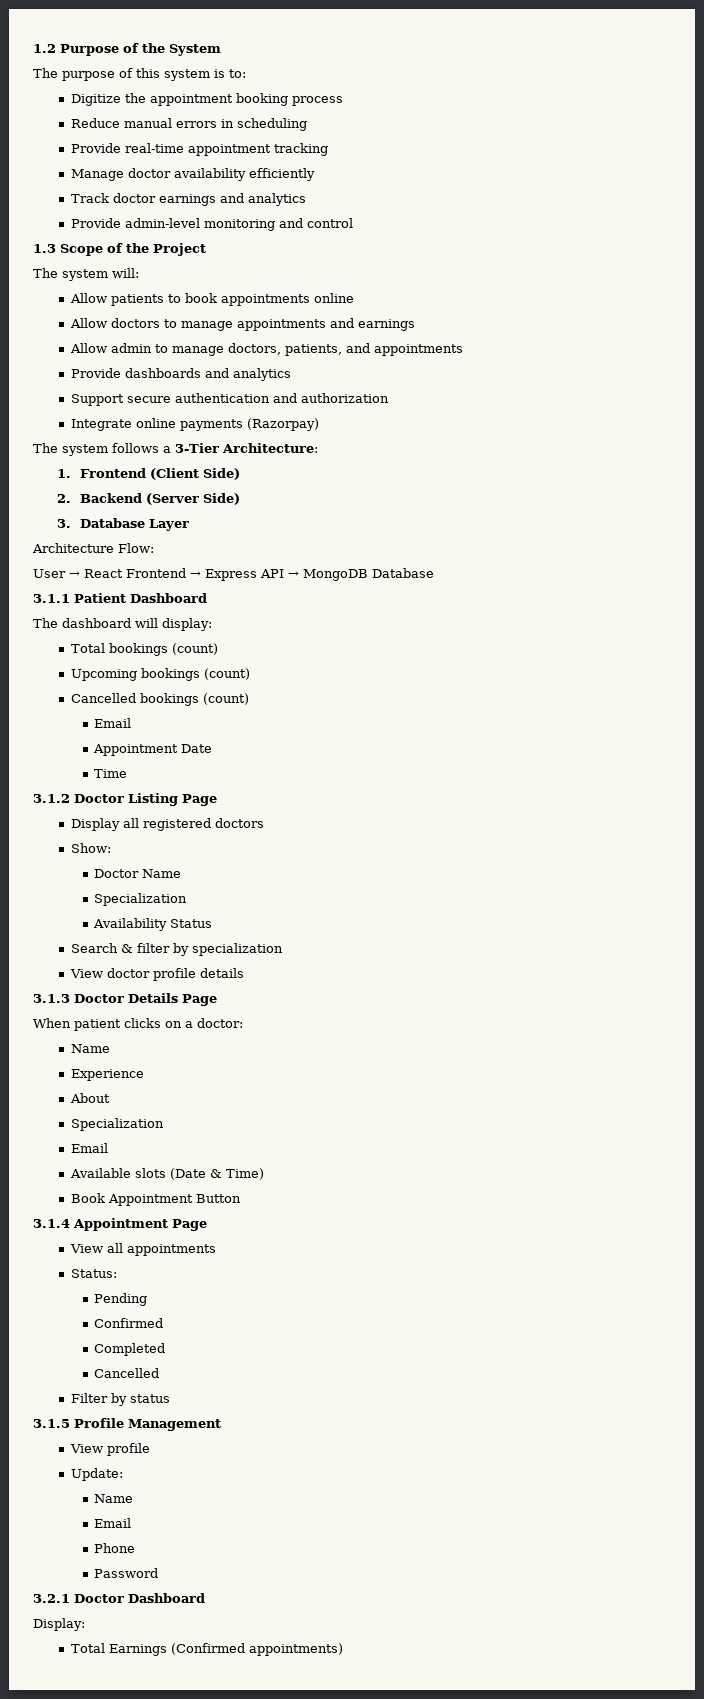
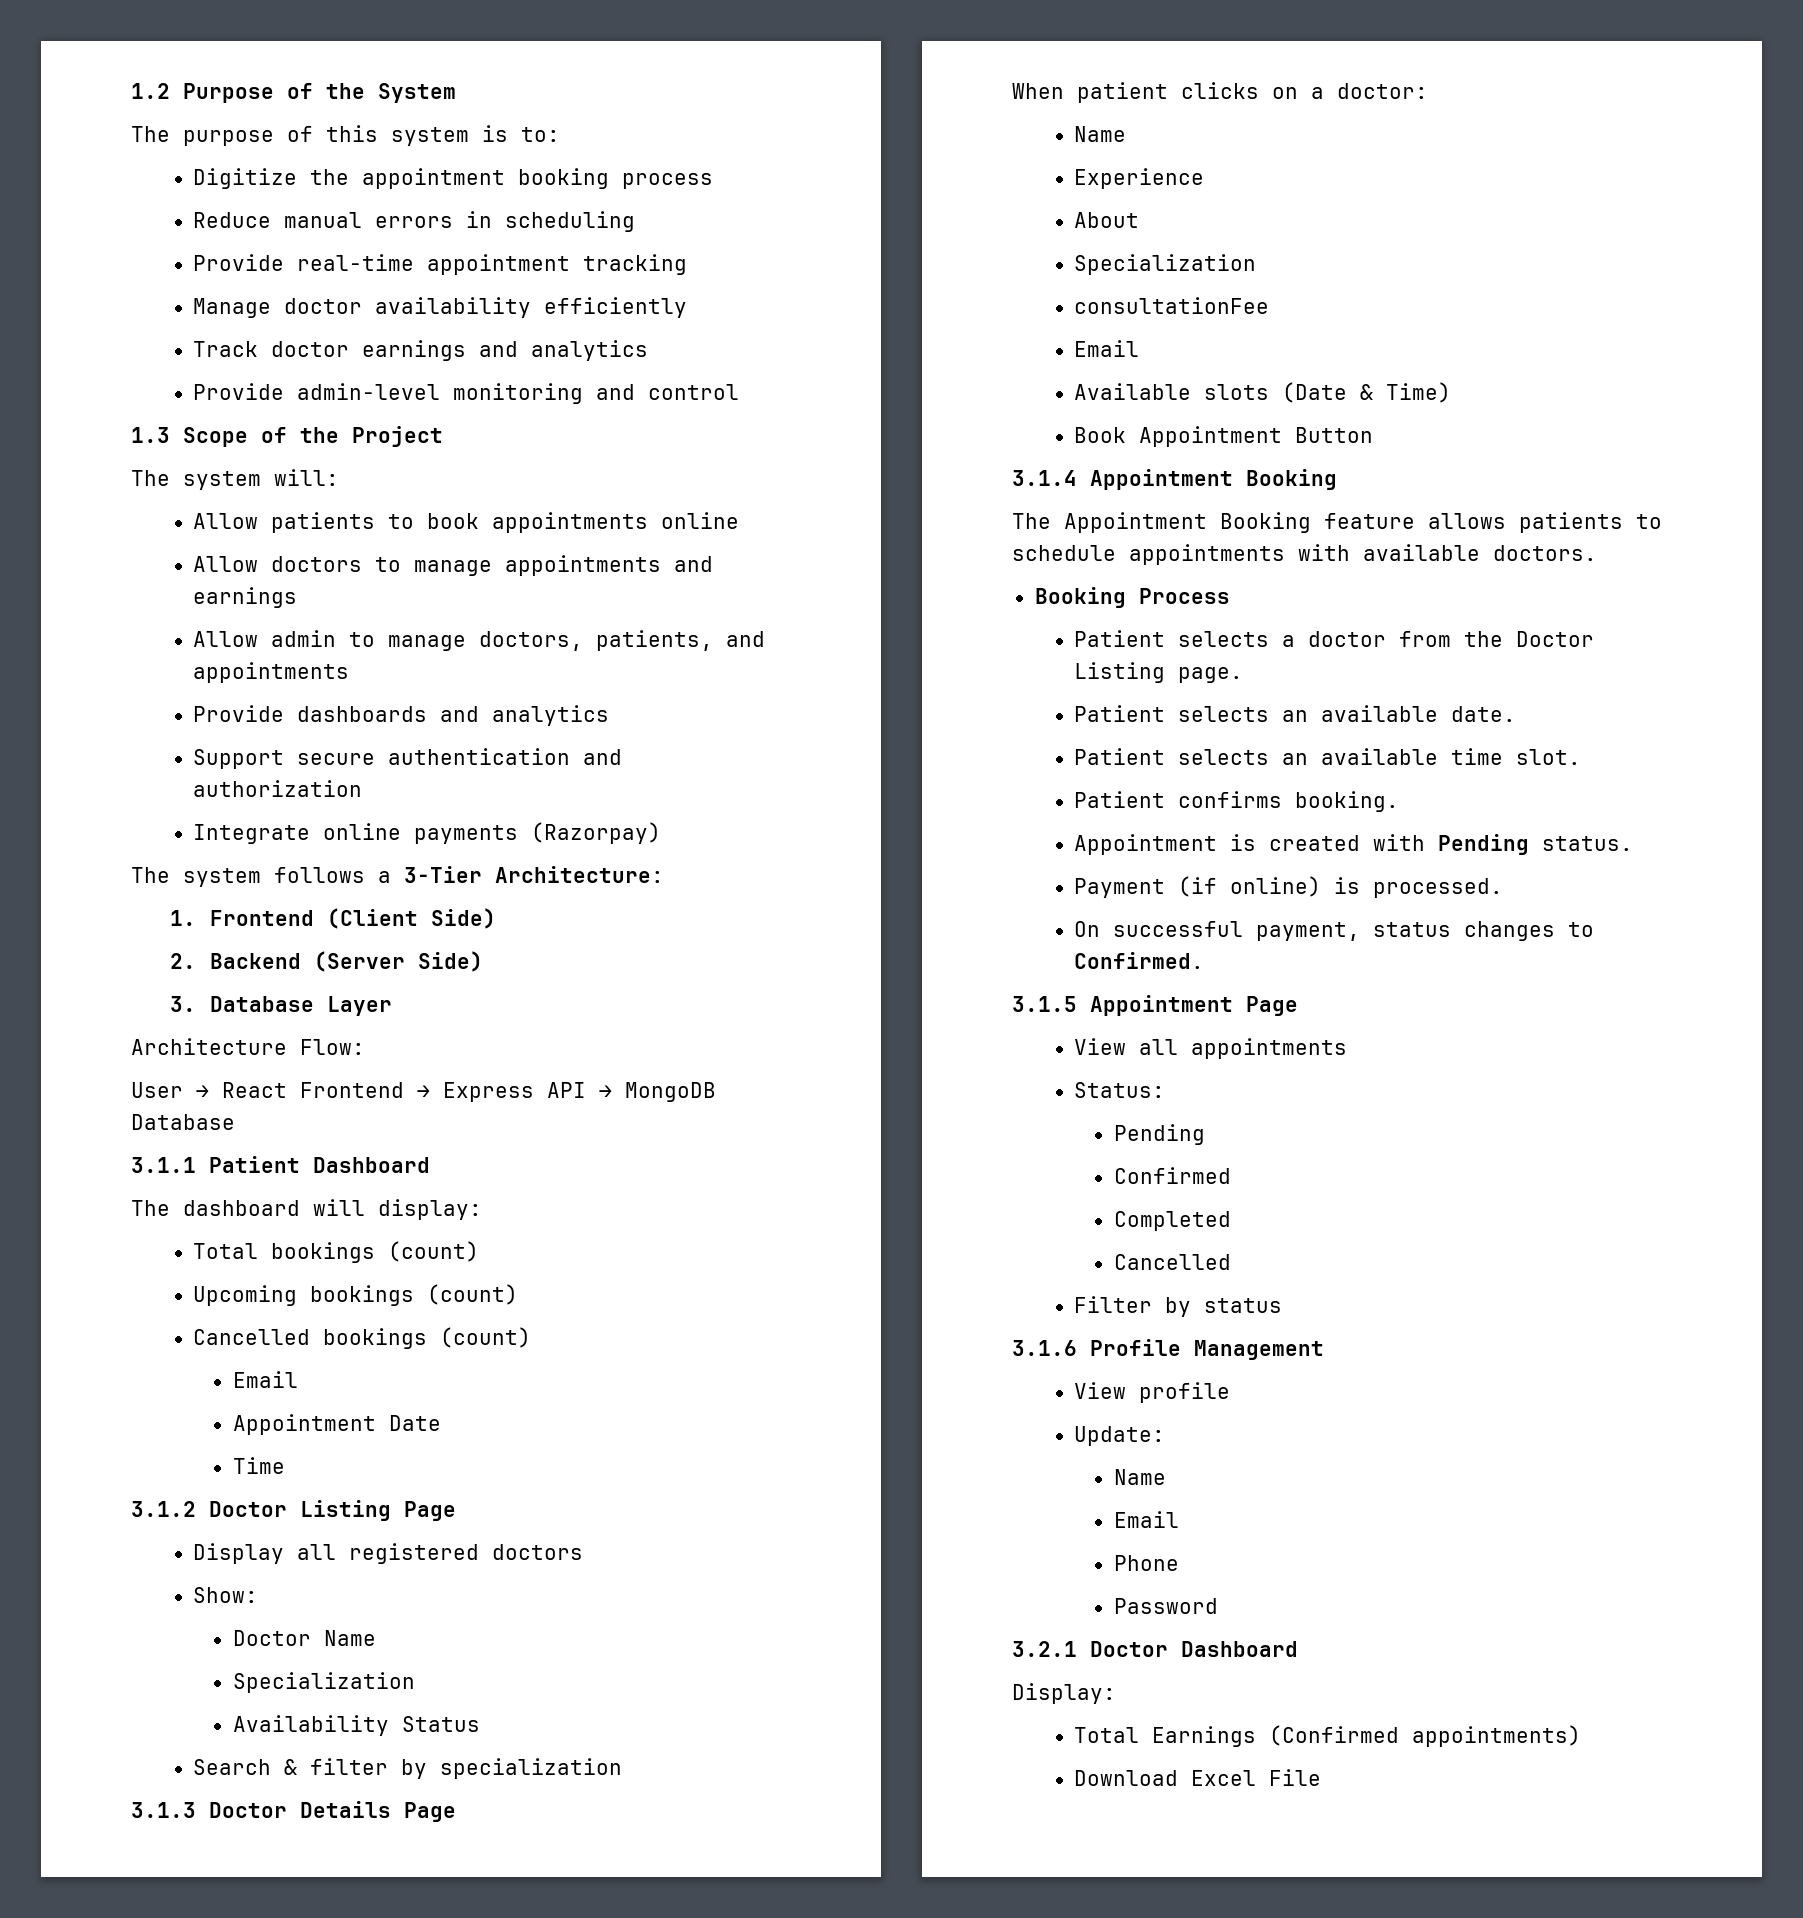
- View doctor profile details
+ consultationFee
- 3.1.4 Appointment Page
+ 3.1.4 Appointment Booking
+ The Appointment Booking feature allows patients to schedule appointments with available doctors.
+ Booking Process
+ Patient selects a doctor from the Doctor Listing page.
+ Patient selects an available date.
+ Patient selects an available time slot.
+ Patient confirms booking.
+ Appointment is created with Pending status.
+ Payment (if online) is processed.
+ On successful payment, status changes to Confirmed.
+ 3.1.5 Appointment Page
- 3.1.5 Profile Management
+ 3.1.6 Profile Management
+ Download Excel File

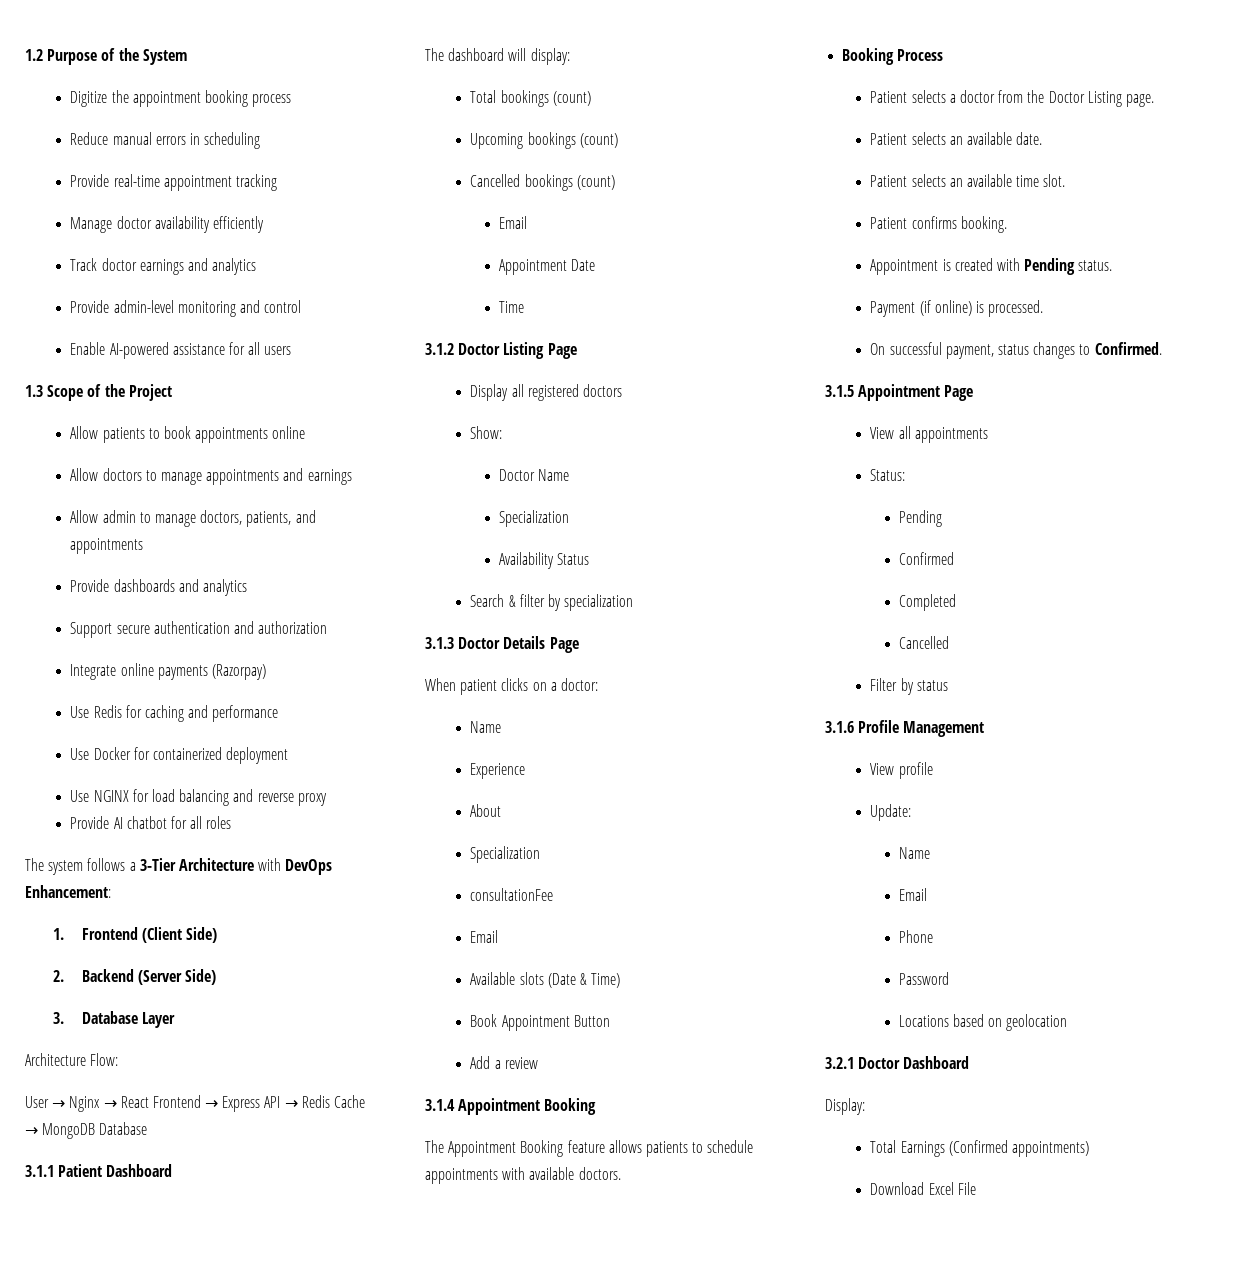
- The purpose of this system is to:
+ Enable AI-powered assistance for all users
- The system will:
+ Use Redis for caching and performance
+ Use Docker for containerized deployment
+ Use NGINX for load balancing and reverse proxy
+ Provide AI chatbot for all roles
- The system follows a 3-Tier Architecture:
+ The system follows a 3-Tier Architecture with DevOps Enhancement:
- User → React Frontend → Express API → MongoDB Database
+ User → Nginx → React Frontend → Express API → Redis Cache → MongoDB Database
+ Add a review
+ Locations based on geolocation

